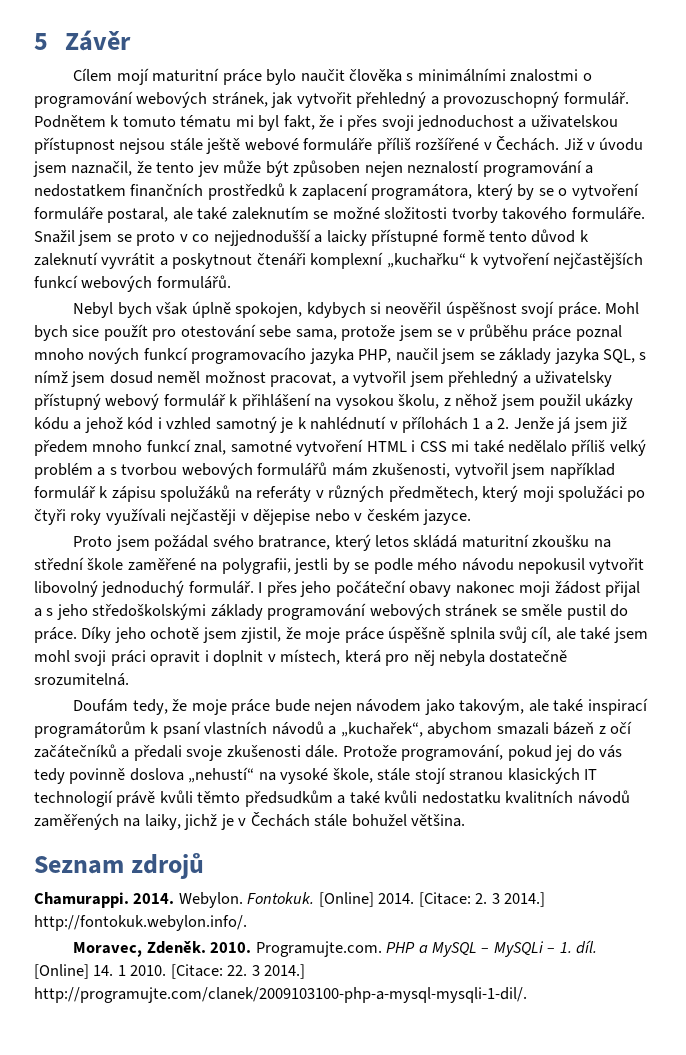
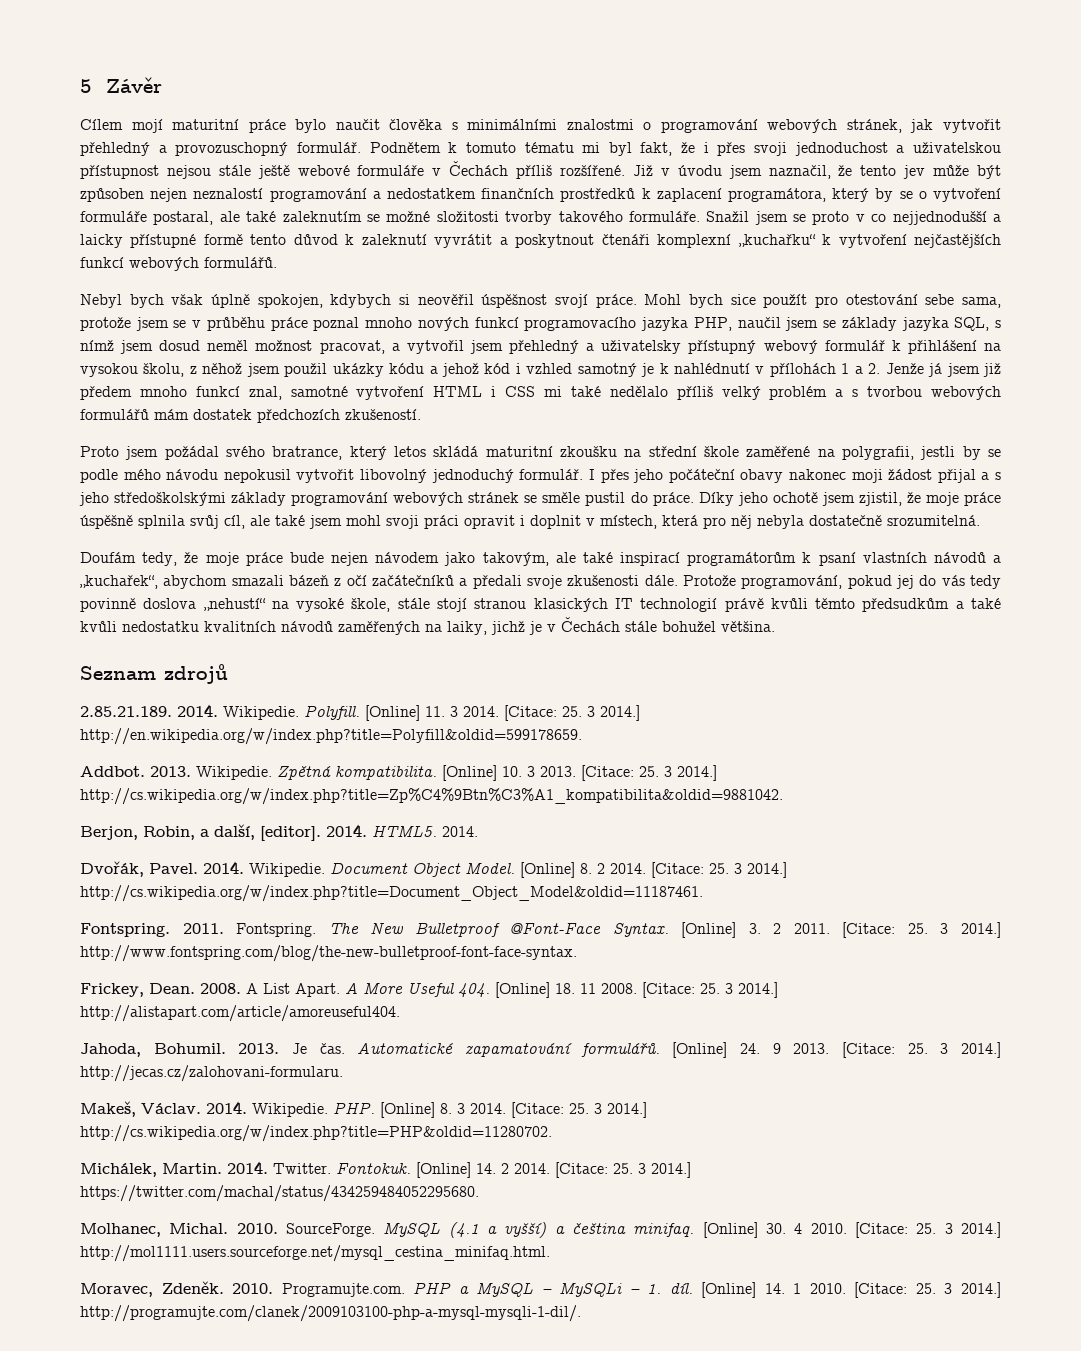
- Podnětem k tomuto tématu mi byl fakt, že i přes svoji jednoduchost a uživatelskou přístupnost nejsou stále ještě webové formuláře příliš rozšířené v Čechách.
+ Podnětem k tomuto tématu mi byl fakt, že i přes svoji jednoduchost a uživatelskou přístupnost nejsou stále ještě webové formuláře v Čechách příliš rozšířené.
- Mohl bych sice použít pro otestování sebe sama, protože jsem se v průběhu práce poznal mnoho nových funkcí programovacího jazyka PHP, naučil jsem se základy jazyka SQL, s nímž jsem dosud neměl možnost pracovat, a vytvořil jsem přehledný a uživatelsky přístupný webový formulář k přihlášení na vysokou školu, z něhož jsem použil ukázky kódu a jehož kód i vzhled samotný je k nahlédnutí v přílohách 1 a 2. Jenže já jsem již předem mnoho funkcí znal, samotné vytvoření HTML i CSS mi také nedělalo příliš velký problém a s tvorbou webových formulářů mám zkušenosti, vytvořil jsem například formulář k zápisu spolužáků na referáty v různých předmětech, který moji spolužáci po čtyři roky využívali nejčastěji v dějepise nebo v českém jazyce.
+ Mohl bych sice použít pro otestování sebe sama, protože jsem se v průběhu práce poznal mnoho nových funkcí programovacího jazyka PHP, naučil jsem se základy jazyka SQL, s nímž jsem dosud neměl možnost pracovat, a vytvořil jsem přehledný a uživatelsky přístupný webový formulář k přihlášení na vysokou školu, z něhož jsem použil ukázky kódu a jehož kód i vzhled samotný je k nahlédnutí v přílohách 1 a 2. Jenže já jsem již předem mnoho funkcí znal, samotné vytvoření HTML i CSS mi také nedělalo příliš velký problém a s tvorbou webových formulářů mám dostatek předchozích zkušeností.
- Chamurappi. 2014. Webylon. Fontokuk. [Online] 2014. [Citace: 2. 3 2014.] http://fontokuk.webylon.info/.
+ 2.85.21.189. 2014. Wikipedie. Polyfill. [Online] 11. 3 2014. [Citace: 25. 3 2014.] http://en.wikipedia.org/w/index.php?title=Polyfill&oldid=599178659.
+ Addbot. 2013. Wikipedie. Zpětná kompatibilita. [Online] 10. 3 2013. [Citace: 25. 3 2014.] http://cs.wikipedia.org/w/index.php?title=Zp%C4%9Btn%C3%A1_kompatibilita&oldid=9881042.
+ Berjon, Robin, a další, [editor]. 2014. HTML5. 2014.
+ Dvořák, Pavel. 2014. Wikipedie. Document Object Model. [Online] 8. 2 2014. [Citace: 25. 3 2014.] http://cs.wikipedia.org/w/index.php?title=Document_Object_Model&oldid=11187461.
+ Fontspring. 2011. Fontspring. The New Bulletproof @Font-Face Syntax. [Online] 3. 2 2011. [Citace: 25. 3 2014.] http://www.fontspring.com/blog/the-new-bulletproof-font-face-syntax.
+ Frickey, Dean. 2008. A List Apart. A More Useful 404. [Online] 18. 11 2008. [Citace: 25. 3 2014.] http://alistapart.com/article/amoreuseful404.
+ Jahoda, Bohumil. 2013. Je čas. Automatické zapamatování formulářů. [Online] 24. 9 2013. [Citace: 25. 3 2014.] http://jecas.cz/zalohovani-formularu.
+ Makeš, Václav. 2014. Wikipedie. PHP. [Online] 8. 3 2014. [Citace: 25. 3 2014.] http://cs.wikipedia.org/w/index.php?title=PHP&oldid=11280702.
+ Michálek, Martin. 2014. Twitter. Fontokuk. [Online] 14. 2 2014. [Citace: 25. 3 2014.] https://twitter.com/machal/status/434259484052295680.
+ Molhanec, Michal. 2010. SourceForge. MySQL (4.1 a vyšší) a čeština minifaq. [Online] 30. 4 2010. [Citace: 25. 3 2014.] http://mol1111.users.sourceforge.net/mysql_cestina_minifaq.html.
- [Citace: 22. 3 2014.] http://programujte.com/clanek/2009103100-php-a-mysql-mysqli-1-dil/.
+ [Citace: 25. 3 2014.] http://programujte.com/clanek/2009103100-php-a-mysql-mysqli-1-dil/.

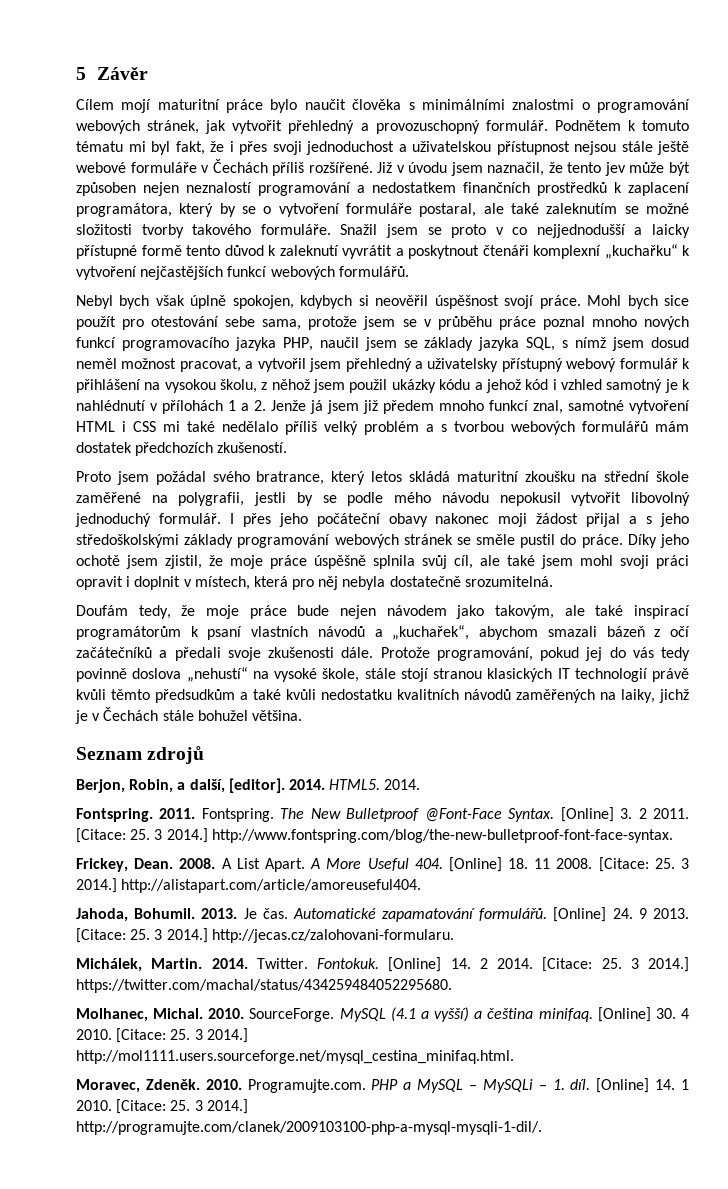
- 2.85.21.189. 2014. Wikipedie. Polyfill. [Online] 11. 3 2014. [Citace: 25. 3 2014.] http://en.wikipedia.org/w/index.php?title=Polyfill&oldid=599178659.
- Addbot. 2013. Wikipedie. Zpětná kompatibilita. [Online] 10. 3 2013. [Citace: 25. 3 2014.] http://cs.wikipedia.org/w/index.php?title=Zp%C4%9Btn%C3%A1_kompatibilita&oldid=9881042.
- Dvořák, Pavel. 2014. Wikipedie. Document Object Model. [Online] 8. 2 2014. [Citace: 25. 3 2014.] http://cs.wikipedia.org/w/index.php?title=Document_Object_Model&oldid=11187461.
- Makeš, Václav. 2014. Wikipedie. PHP. [Online] 8. 3 2014. [Citace: 25. 3 2014.] http://cs.wikipedia.org/w/index.php?title=PHP&oldid=11280702.

